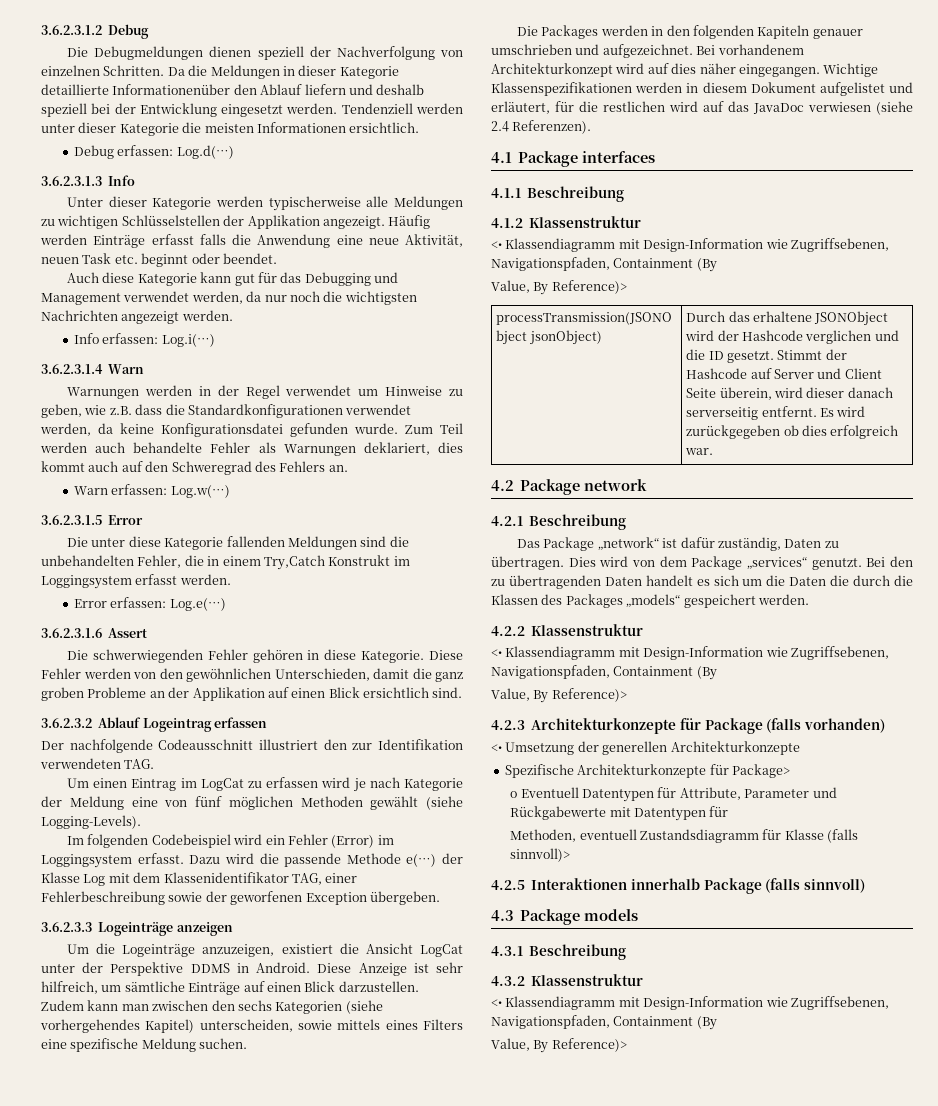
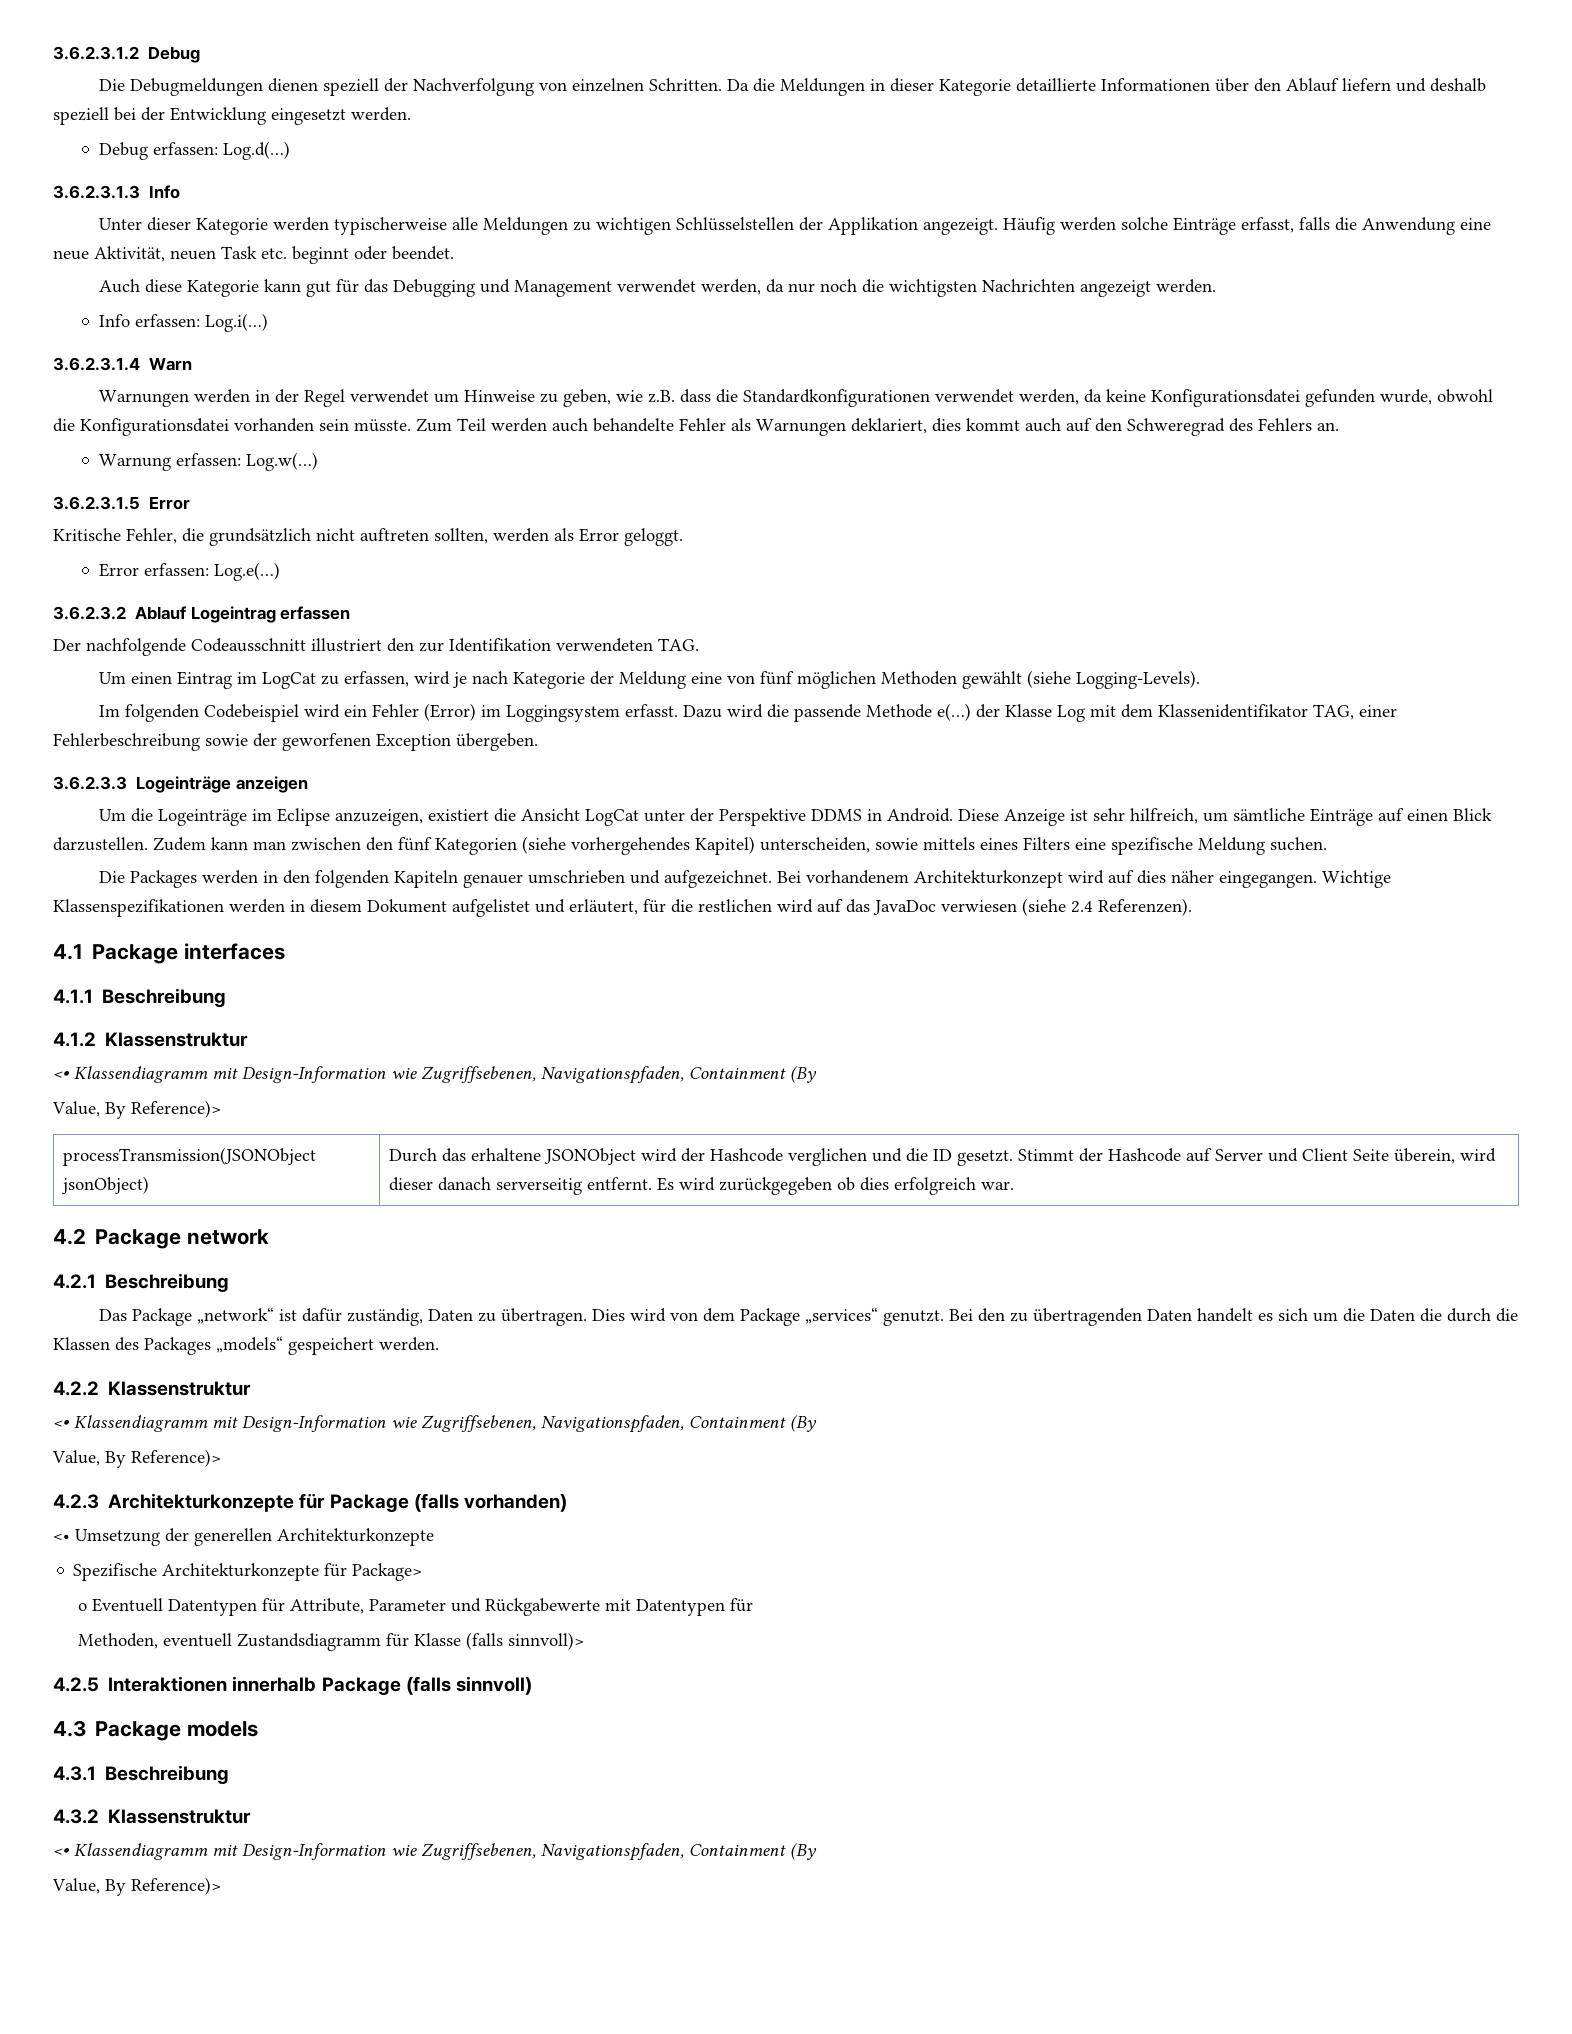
- Da die Meldungen in dieser Kategorie detaillierte Informationenüber den Ablauf liefern und deshalb speziell bei der Entwicklung eingesetzt werden. Tendenziell werden unter dieser Kategorie die meisten Informationen ersichtlich.
+ Da die Meldungen in dieser Kategorie detaillierte Informationen über den Ablauf liefern und deshalb speziell bei der Entwicklung eingesetzt werden.
- Häufig werden Einträge erfasst falls die Anwendung eine neue Aktivität, neuen Task etc. beginnt oder beendet.
+ Häufig werden solche Einträge erfasst, falls die Anwendung eine neue Aktivität, neuen Task etc. beginnt oder beendet.
- Warnungen werden in der Regel verwendet um Hinweise zu geben, wie z.B. dass die Standardkonfigurationen verwendet werden, da keine Konfigurationsdatei gefunden wurde.
+ Warnungen werden in der Regel verwendet um Hinweise zu geben, wie z.B. dass die Standardkonfigurationen verwendet werden, da keine Konfigurationsdatei gefunden wurde, obwohl die Konfigurationsdatei vorhanden sein müsste.
- Warn erfassen: Log.w(…)
+ Warnung erfassen: Log.w(…)
- Die unter diese Kategorie fallenden Meldungen sind die unbehandelten Fehler, die in einem Try,Catch Konstrukt im Loggingsystem erfasst werden.
+ Kritische Fehler, die grundsätzlich nicht auftreten sollten, werden als Error geloggt.
  Error erfassen: Log.e(…)
- 3.6.2.3.1.6 Assert
- Die schwerwiegenden Fehler gehören in diese Kategorie. Diese Fehler werden von den gewöhnlichen Unterschieden, damit die ganz groben Probleme an der Applikation auf einen Blick ersichtlich sind.
- Um einen Eintrag im LogCat zu erfassen wird je nach Kategorie der Meldung eine von fünf möglichen Methoden gewählt (siehe Logging-Levels).
+ Um einen Eintrag im LogCat zu erfassen, wird je nach Kategorie der Meldung eine von fünf möglichen Methoden gewählt (siehe Logging-Levels).
- Um die Logeinträge anzuzeigen, existiert die Ansicht LogCat unter der Perspektive DDMS in Android.
+ Um die Logeinträge im Eclipse anzuzeigen, existiert die Ansicht LogCat unter der Perspektive DDMS in Android.
- Zudem kann man zwischen den sechs Kategorien (siehe vorhergehendes Kapitel) unterscheiden, sowie mittels eines Filters eine spezifische Meldung suchen.
+ Zudem kann man zwischen den fünf Kategorien (siehe vorhergehendes Kapitel) unterscheiden, sowie mittels eines Filters eine spezifische Meldung suchen.

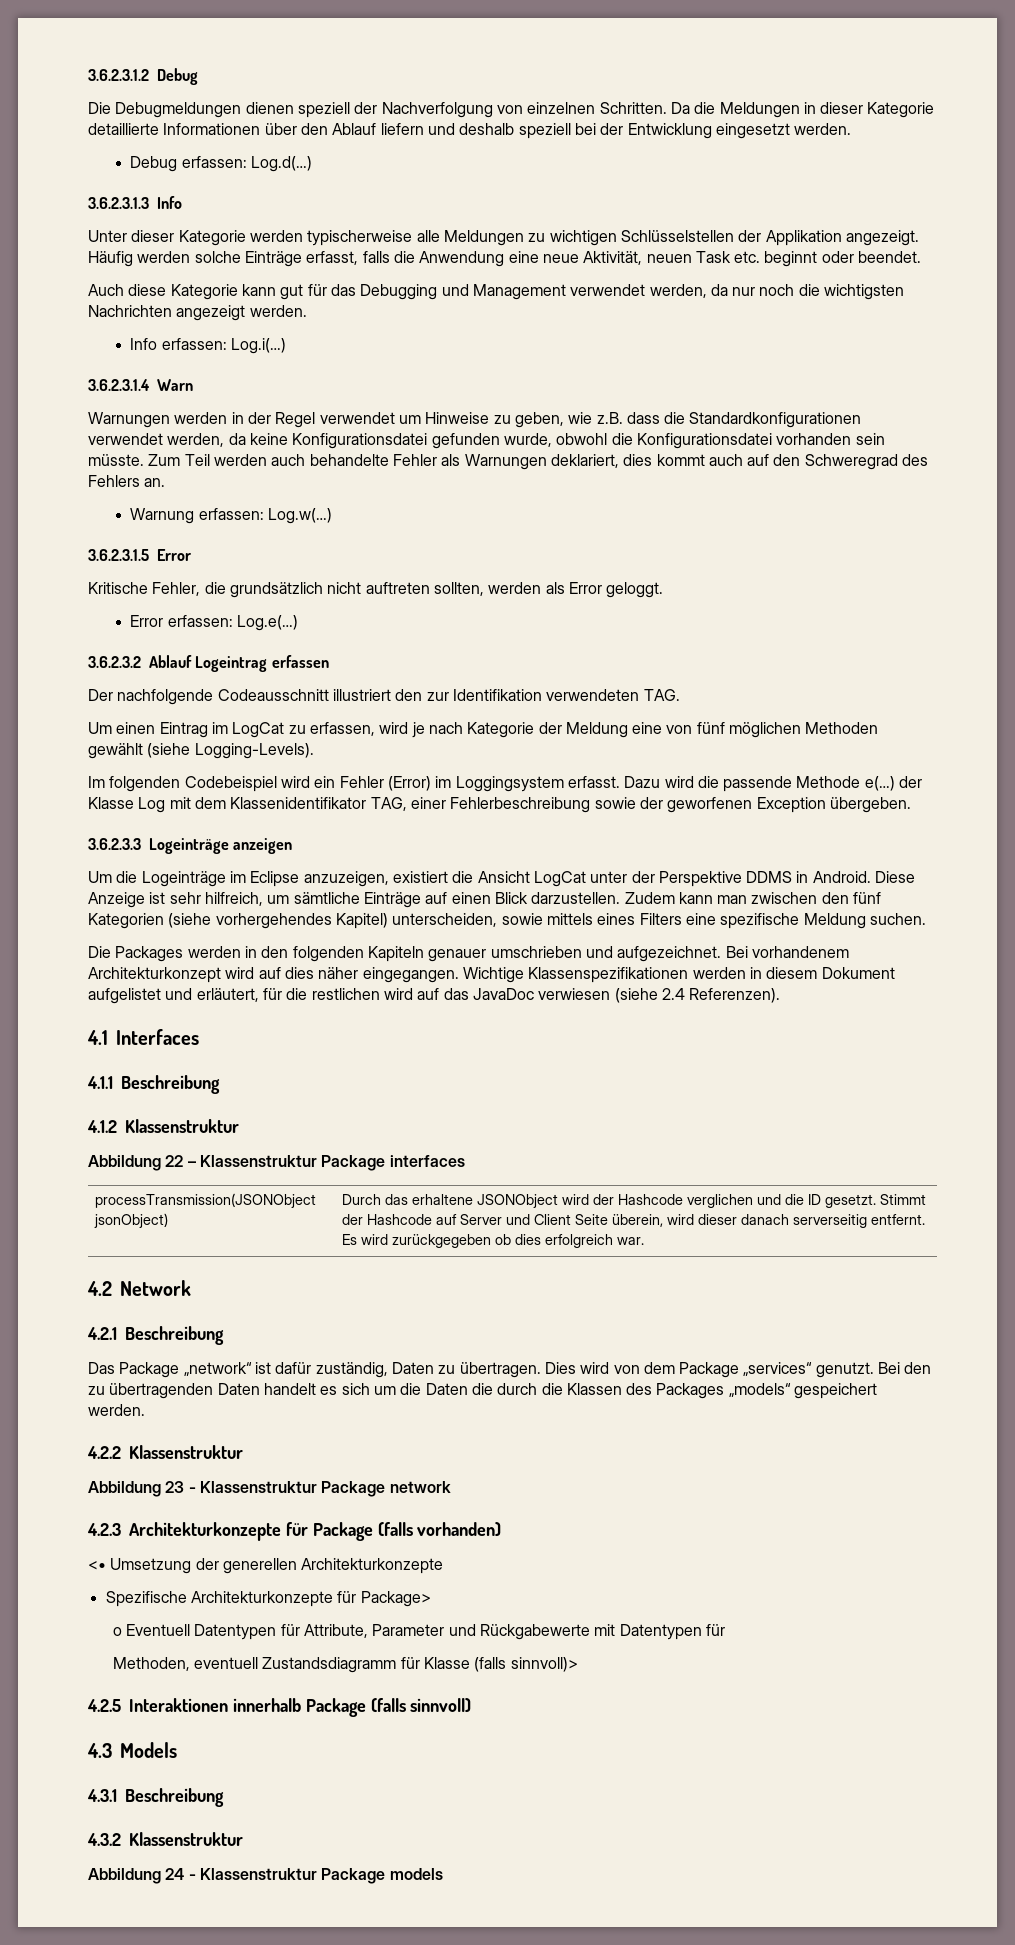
- 4.1 Package interfaces
+ 4.1 Interfaces
  4.1.2 Klassenstruktur
- <• Klassendiagramm mit Design-Information wie Zugriffsebenen, Navigationspfaden, Containment (By
- Value, By Reference)>
+ Abbildung 22 – Klassenstruktur Package interfaces
- 4.2 Package network
+ 4.2 Network
  4.2.2 Klassenstruktur
- <• Klassendiagramm mit Design-Information wie Zugriffsebenen, Navigationspfaden, Containment (By
- Value, By Reference)>
+ Abbildung 23 - Klassenstruktur Package network
- 4.3 Package models
+ 4.3 Models
  4.3.2 Klassenstruktur
- <• Klassendiagramm mit Design-Information wie Zugriffsebenen, Navigationspfaden, Containment (By
- Value, By Reference)>
+ Abbildung 24 - Klassenstruktur Package models

